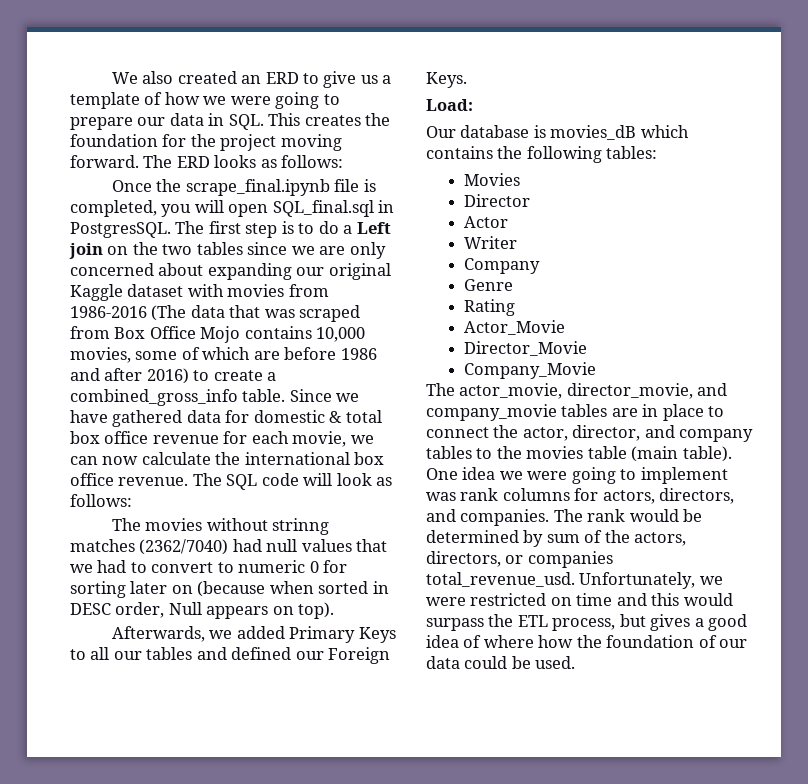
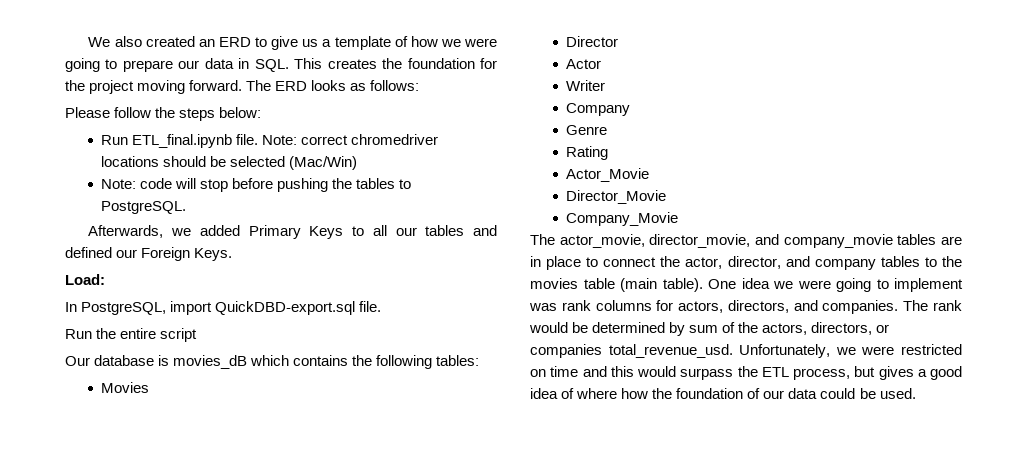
- Once the scrape_final.ipynb file is completed, you will open SQL_final.sql in PostgresSQL. The first step is to do a Left join on the two tables since we are only concerned about expanding our original Kaggle dataset with movies from 1986-2016 (The data that was scraped from Box Office Mojo contains 10,000 movies, some of which are before 1986 and after 2016) to create a combined_gross_info table. Since we have gathered data for domestic & total box office revenue for each movie, we can now calculate the international box office revenue. The SQL code will look as follows:
- The movies without strinng matches (2362/7040) had null values that we had to convert to numeric 0 for sorting later on (because when sorted in DESC order, Null appears on top).
+ Please follow the steps below:
+ Run ETL_final.ipynb file. Note: correct chromedriver locations should be selected (Mac/Win)
+ Note: code will stop before pushing the tables to PostgreSQL.
+ In PostgreSQL, import QuickDBD-export.sql file.
+ Run the entire script

